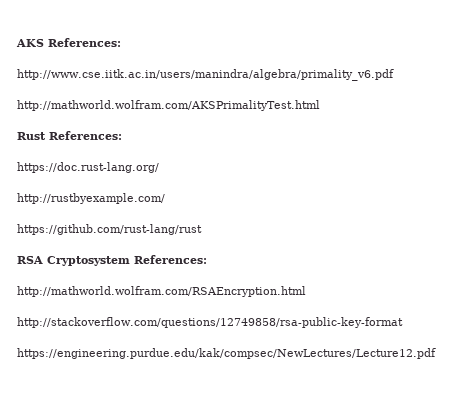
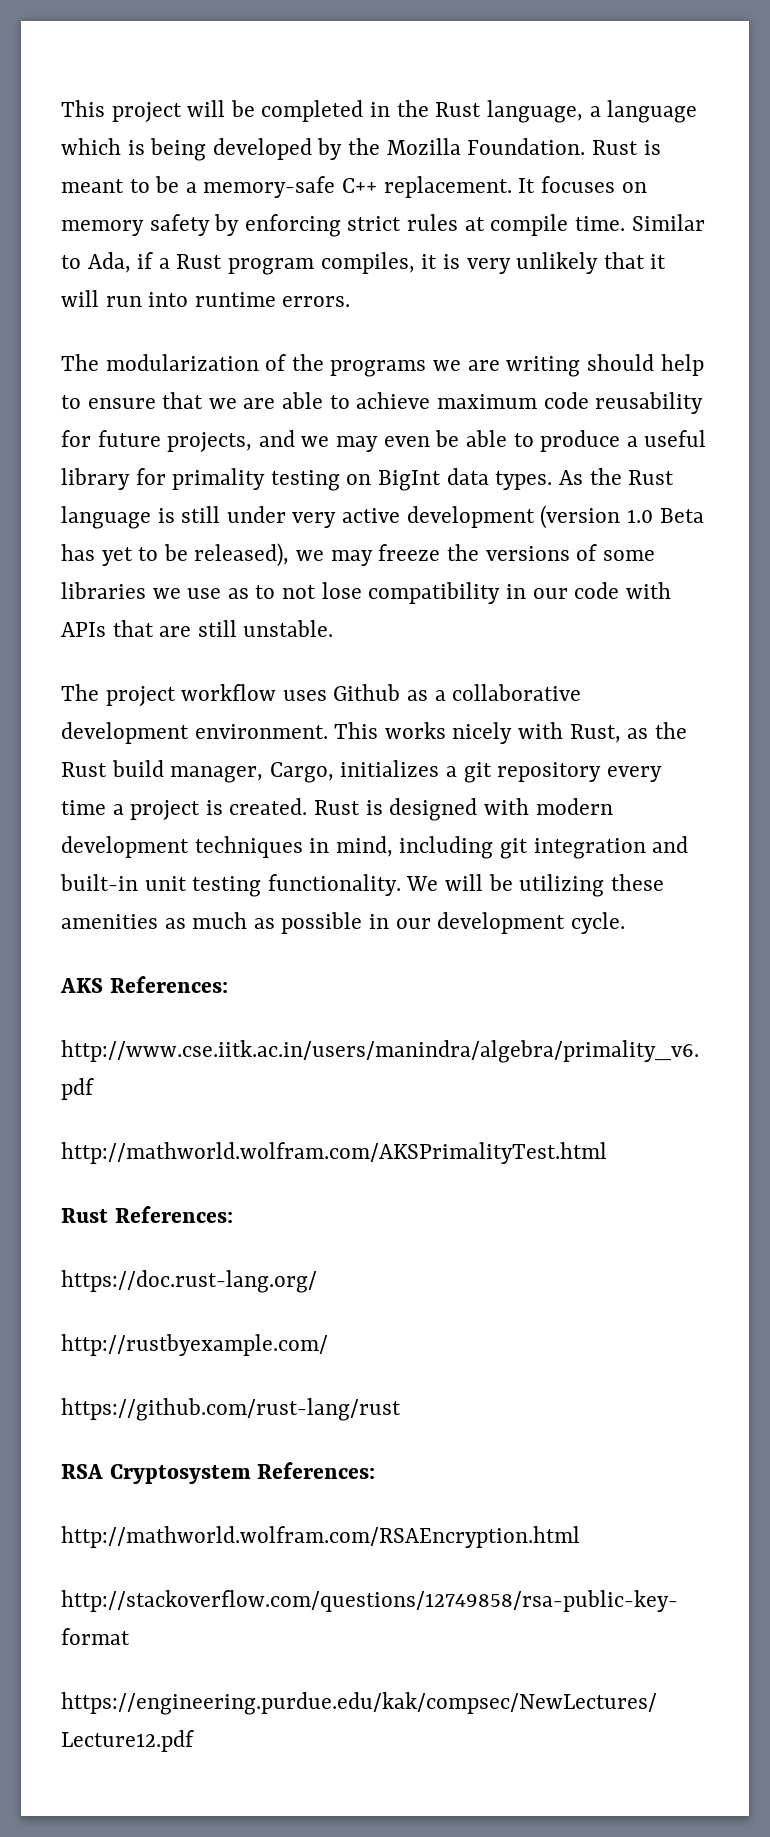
+ This project will be completed in the Rust language, a language which is being developed by the Mozilla Foundation. Rust is meant to be a memory-safe C++ replacement. It focuses on memory safety by enforcing strict rules at compile time. Similar to Ada, if a Rust program compiles, it is very unlikely that it will run into runtime errors.
+ The modularization of the programs we are writing should help to ensure that we are able to achieve maximum code reusability for future projects, and we may even be able to produce a useful library for primality testing on BigInt data types. As the Rust language is still under very active development (version 1.0 Beta has yet to be released), we may freeze the versions of some libraries we use as to not lose compatibility in our code with APIs that are still unstable.
+ The project workflow uses Github as a collaborative development environment. This works nicely with Rust, as the Rust build manager, Cargo, initializes a git repository every time a project is created. Rust is designed with modern development techniques in mind, including git integration and built-in unit testing functionality. We will be utilizing these amenities as much as possible in our development cycle.

